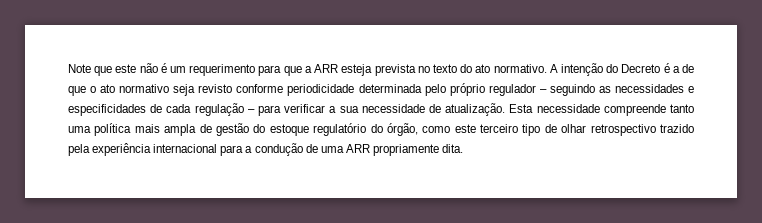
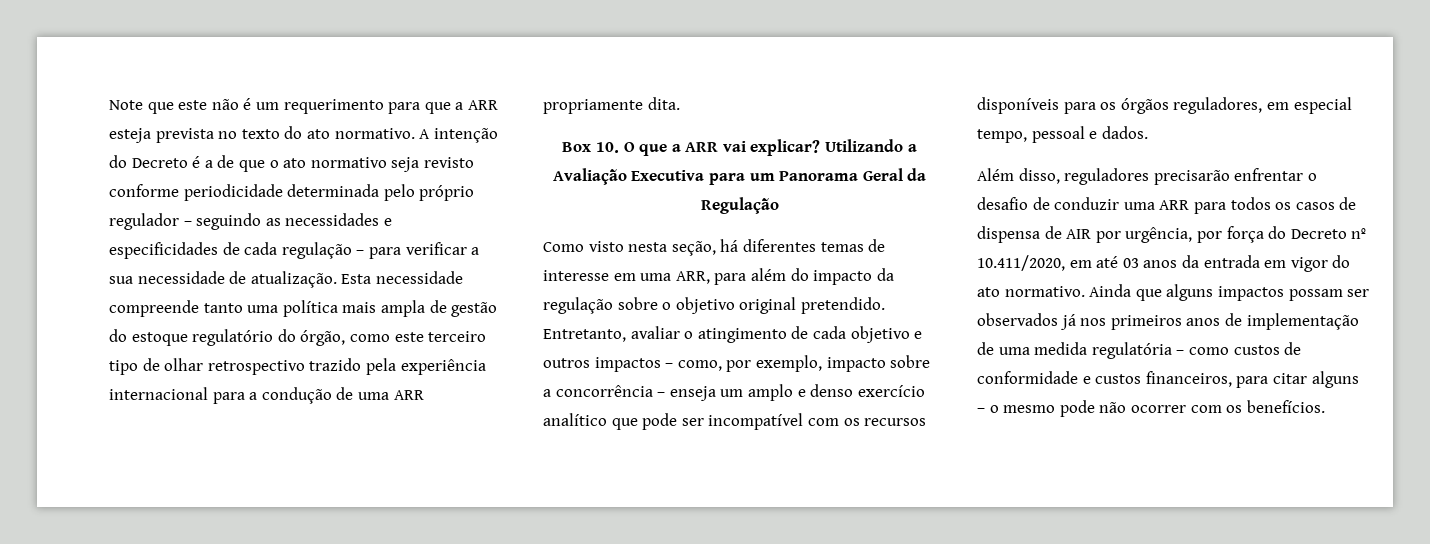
+ Box 10. O que a ARR vai explicar? Utilizando a Avaliação Executiva para um Panorama Geral da Regulação
+ Como visto nesta seção, há diferentes temas de interesse em uma ARR, para além do impacto da regulação sobre o objetivo original pretendido. Entretanto, avaliar o atingimento de cada objetivo e outros impactos – como, por exemplo, impacto sobre a concorrência – enseja um amplo e denso exercício analítico que pode ser incompatível com os recursos disponíveis para os órgãos reguladores, em especial tempo, pessoal e dados.
+ Além disso, reguladores precisarão enfrentar o desafio de conduzir uma ARR para todos os casos de dispensa de AIR por urgência, por força do Decreto nº 10.411/2020, em até 03 anos da entrada em vigor do ato normativo. Ainda que alguns impactos possam ser observados já nos primeiros anos de implementação de uma medida regulatória – como custos de conformidade e custos financeiros, para citar alguns – o mesmo pode não ocorrer com os benefícios.

